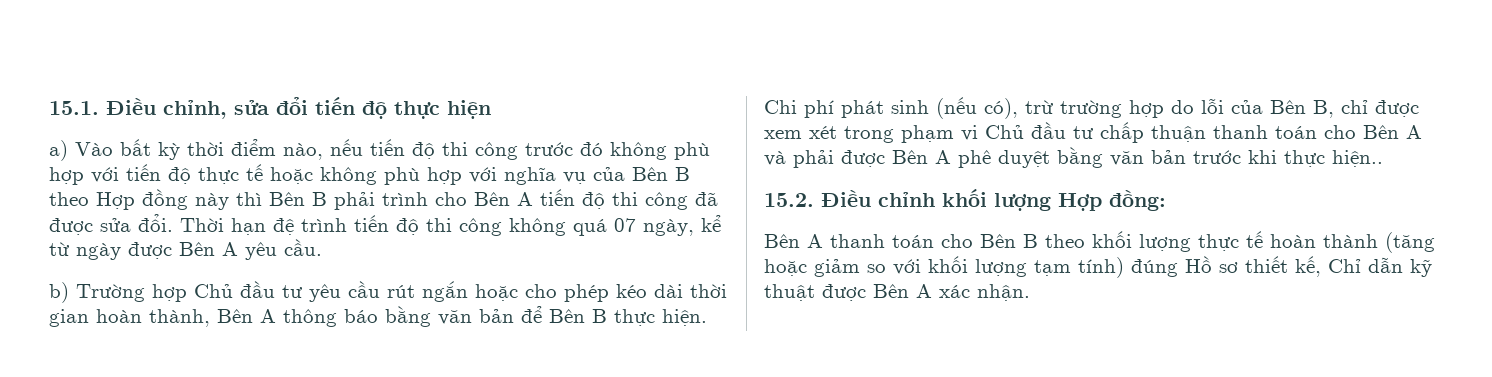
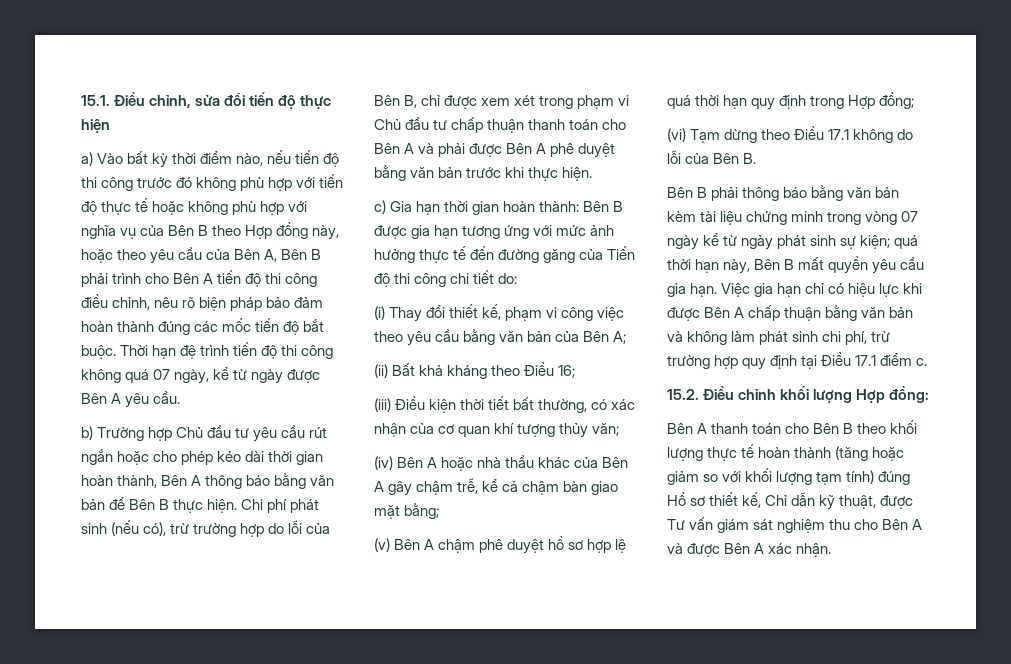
- a) Vào bất kỳ thời điểm nào, nếu tiến độ thi công trước đó không phù hợp với tiến độ thực tế hoặc không phù hợp với nghĩa vụ của Bên B theo Hợp đồng này thì Bên B phải trình cho Bên A tiến độ thi công đã được sửa đổi.
+ a) Vào bất kỳ thời điểm nào, nếu tiến độ thi công trước đó không phù hợp với tiến độ thực tế hoặc không phù hợp với nghĩa vụ của Bên B theo Hợp đồng này, hoặc theo yêu cầu của Bên A, Bên B phải trình cho Bên A tiến độ thi công điều chỉnh, nêu rõ biện pháp bảo đảm hoàn thành đúng các mốc tiến độ bắt buộc.
- Chi phí phát sinh (nếu có), trừ trường hợp do lỗi của Bên B, chỉ được xem xét trong phạm vi Chủ đầu tư chấp thuận thanh toán cho Bên A và phải được Bên A phê duyệt bằng văn bản trước khi thực hiện..
+ Chi phí phát sinh (nếu có), trừ trường hợp do lỗi của Bên B, chỉ được xem xét trong phạm vi Chủ đầu tư chấp thuận thanh toán cho Bên A và phải được Bên A phê duyệt bằng văn bản trước khi thực hiện.
+ c) Gia hạn thời gian hoàn thành: Bên B được gia hạn tương ứng với mức ảnh hưởng thực tế đến đường găng của Tiến độ thi công chi tiết do:
+ (i) Thay đổi thiết kế, phạm vi công việc theo yêu cầu bằng văn bản của Bên A;
+ (ii) Bất khả kháng theo Điều 16;
+ (iii) Điều kiện thời tiết bất thường, có xác nhận của cơ quan khí tượng thủy văn;
+ (iv) Bên A hoặc nhà thầu khác của Bên A gây chậm trễ, kể cả chậm bàn giao mặt bằng;
+ (v) Bên A chậm phê duyệt hồ sơ hợp lệ quá thời hạn quy định trong Hợp đồng;
+ (vi) Tạm dừng theo Điều 17.1 không do lỗi của Bên B.
+ Bên B phải thông báo bằng văn bản kèm tài liệu chứng minh trong vòng 07 ngày kể từ ngày phát sinh sự kiện; quá thời hạn này, Bên B mất quyền yêu cầu gia hạn. Việc gia hạn chỉ có hiệu lực khi được Bên A chấp thuận bằng văn bản và không làm phát sinh chi phí, trừ trường hợp quy định tại Điều 17.1 điểm c.
- Bên A thanh toán cho Bên B theo khối lượng thực tế hoàn thành (tăng hoặc giảm so với khối lượng tạm tính) đúng Hồ sơ thiết kế, Chỉ dẫn kỹ thuật được Bên A xác nhận.
+ Bên A thanh toán cho Bên B theo khối lượng thực tế hoàn thành (tăng hoặc giảm so với khối lượng tạm tính) đúng Hồ sơ thiết kế, Chỉ dẫn kỹ thuật, được Tư vấn giám sát nghiệm thu cho Bên A và được Bên A xác nhận.

